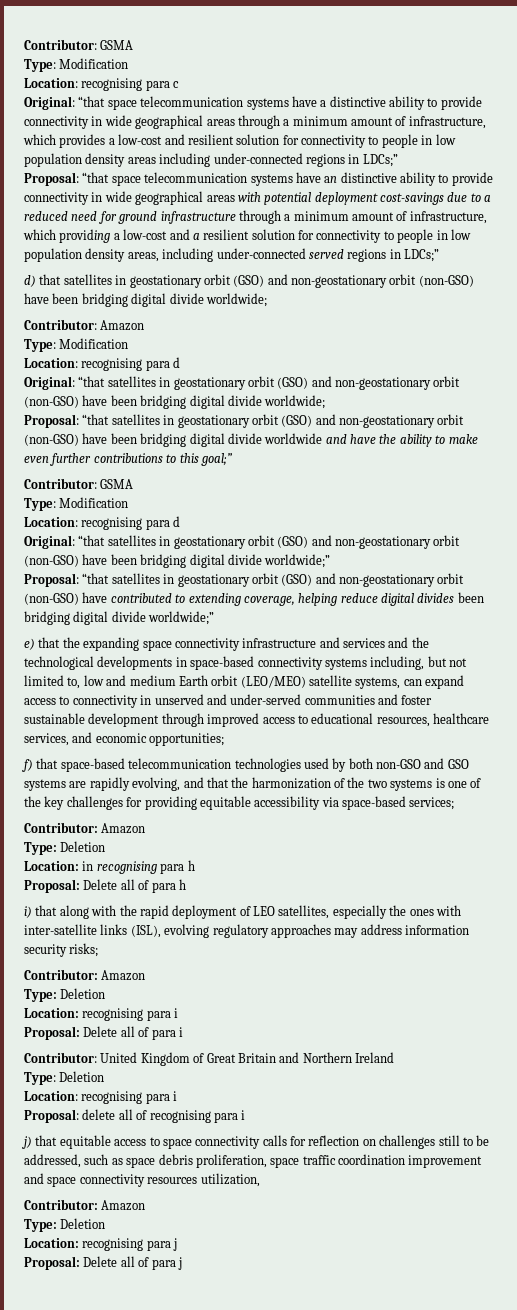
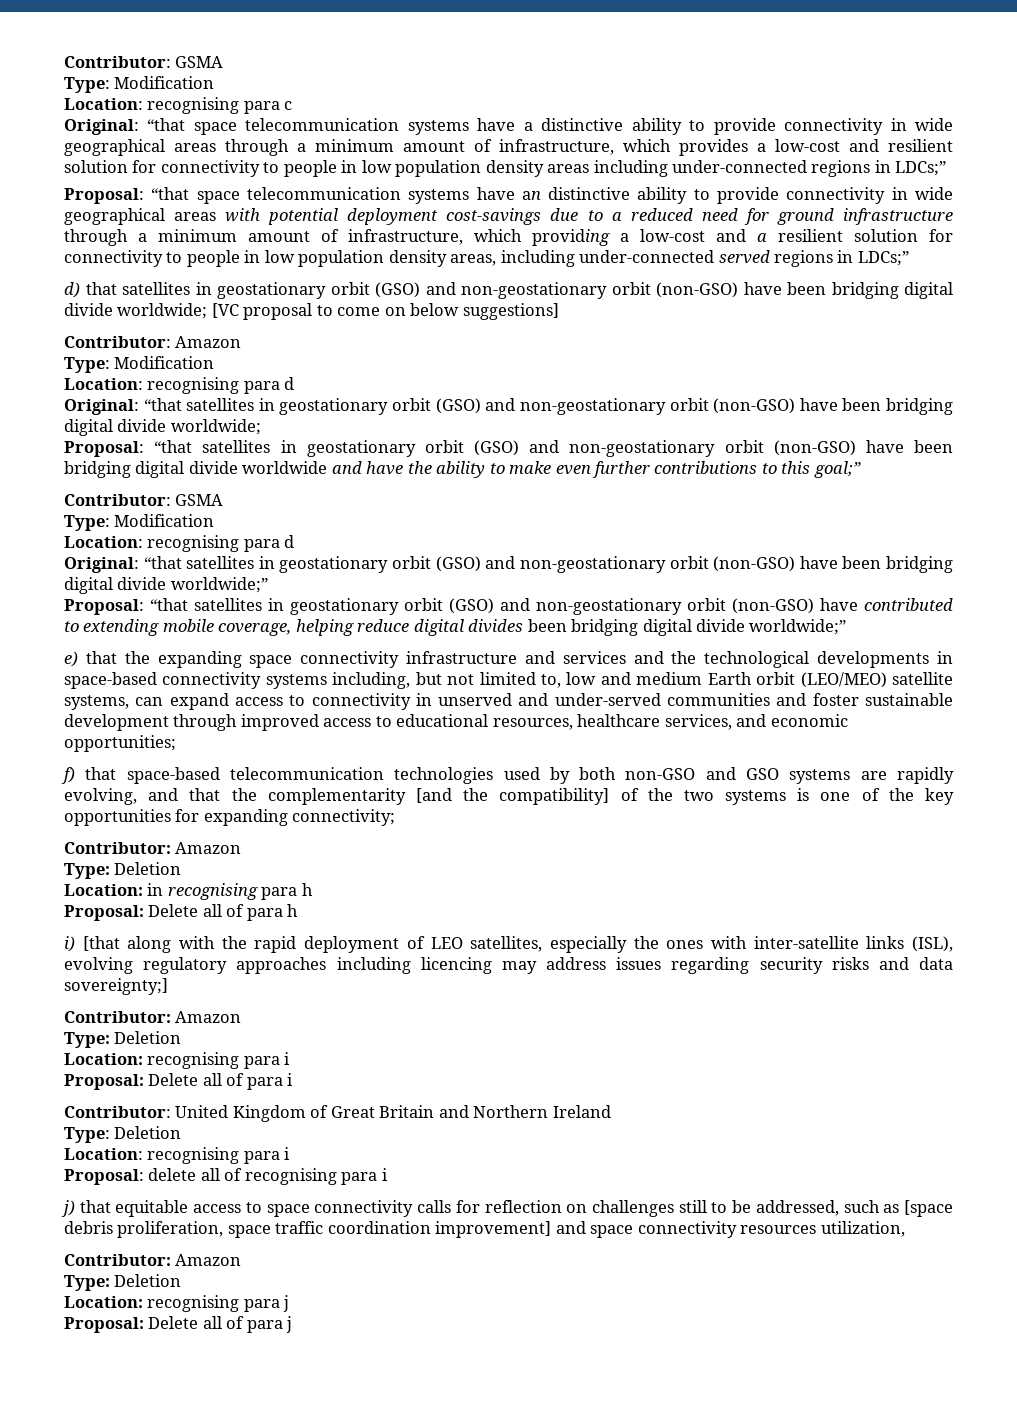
- d) that satellites in geostationary orbit (GSO) and non-geostationary orbit (non-GSO) have been bridging digital divide worldwide;
+ d) that satellites in geostationary orbit (GSO) and non-geostationary orbit (non-GSO) have been bridging digital divide worldwide; [VC proposal to come on below suggestions]
- Proposal: “that satellites in geostationary orbit (GSO) and non-geostationary orbit (non-GSO) have contributed to extending coverage, helping reduce digital divides been bridging digital divide worldwide;”
+ Proposal: “that satellites in geostationary orbit (GSO) and non-geostationary orbit (non-GSO) have contributed to extending mobile coverage, helping reduce digital divides been bridging digital divide worldwide;”
- f) that space-based telecommunication technologies used by both non-GSO and GSO systems are rapidly evolving, and that the harmonization of the two systems is one of the key challenges for providing equitable accessibility via space-based services;
+ f) that space-based telecommunication technologies used by both non-GSO and GSO systems are rapidly evolving, and that the complementarity [and the compatibility] of the two systems is one of the key opportunities for expanding connectivity;
- i) that along with the rapid deployment of LEO satellites, especially the ones with inter-satellite links (ISL), evolving regulatory approaches may address information security risks;
+ i) [that along with the rapid deployment of LEO satellites, especially the ones with inter-satellite links (ISL), evolving regulatory approaches including licencing may address issues regarding security risks and data sovereignty;]
- j) that equitable access to space connectivity calls for reflection on challenges still to be addressed, such as space debris proliferation, space traffic coordination improvement and space connectivity resources utilization,
+ j) that equitable access to space connectivity calls for reflection on challenges still to be addressed, such as [space debris proliferation, space traffic coordination improvement] and space connectivity resources utilization,

